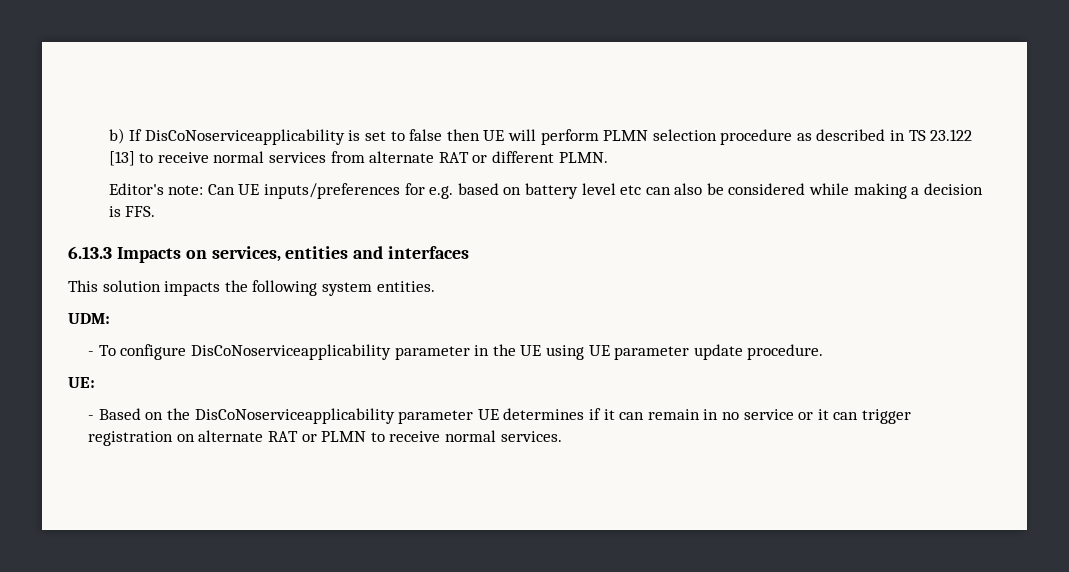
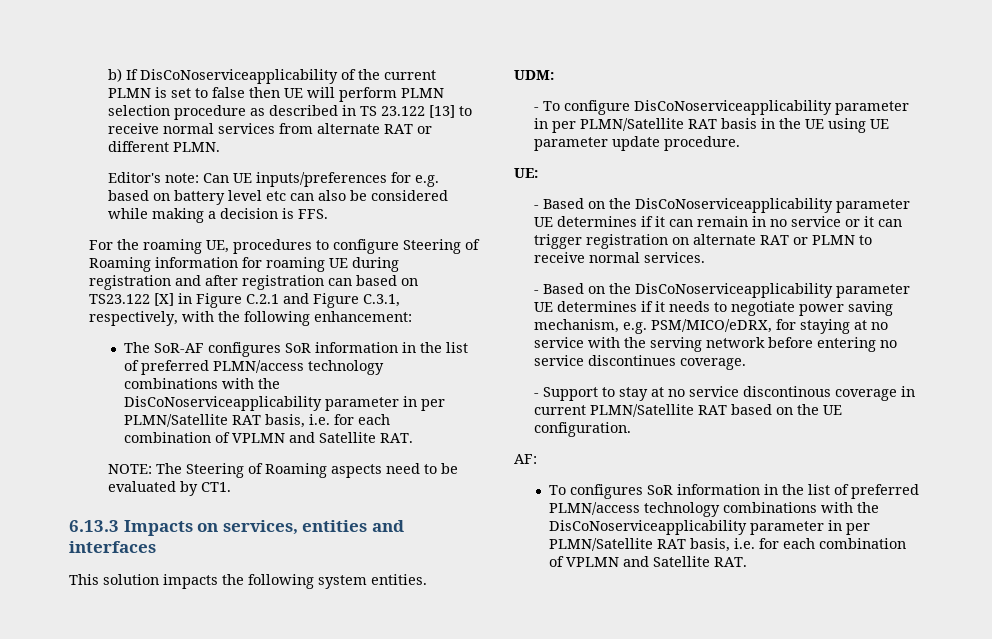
- b) If DisCoNoserviceapplicability is set to false then UE will perform PLMN selection procedure as described in TS 23.122 [13] to receive normal services from alternate RAT or different PLMN.
+ b) If DisCoNoserviceapplicability of the current PLMN is set to false then UE will perform PLMN selection procedure as described in TS 23.122 [13] to receive normal services from alternate RAT or different PLMN.
+ For the roaming UE, procedures to configure Steering of Roaming information for roaming UE during registration and after registration can based on TS23.122 [X] in Figure C.2.1 and Figure C.3.1, respectively, with the following enhancement:
+ The SoR-AF configures SoR information in the list of preferred PLMN/access technology combinations with the DisCoNoserviceapplicability parameter in per PLMN/Satellite RAT basis, i.e. for each combination of VPLMN and Satellite RAT.
+ NOTE: The Steering of Roaming aspects need to be evaluated by CT1.
- - To configure DisCoNoserviceapplicability parameter in the UE using UE parameter update procedure.
+ - To configure DisCoNoserviceapplicability parameter in per PLMN/Satellite RAT basis in the UE using UE parameter update procedure.
+ - Based on the DisCoNoserviceapplicability parameter UE determines if it needs to negotiate power saving mechanism, e.g. PSM/MICO/eDRX, for staying at no service with the serving network before entering no service discontinues coverage.
+ - Support to stay at no service discontinous coverage in current PLMN/Satellite RAT based on the UE configuration.
+ AF:
+ To configures SoR information in the list of preferred PLMN/access technology combinations with the DisCoNoserviceapplicability parameter in per PLMN/Satellite RAT basis, i.e. for each combination of VPLMN and Satellite RAT.

